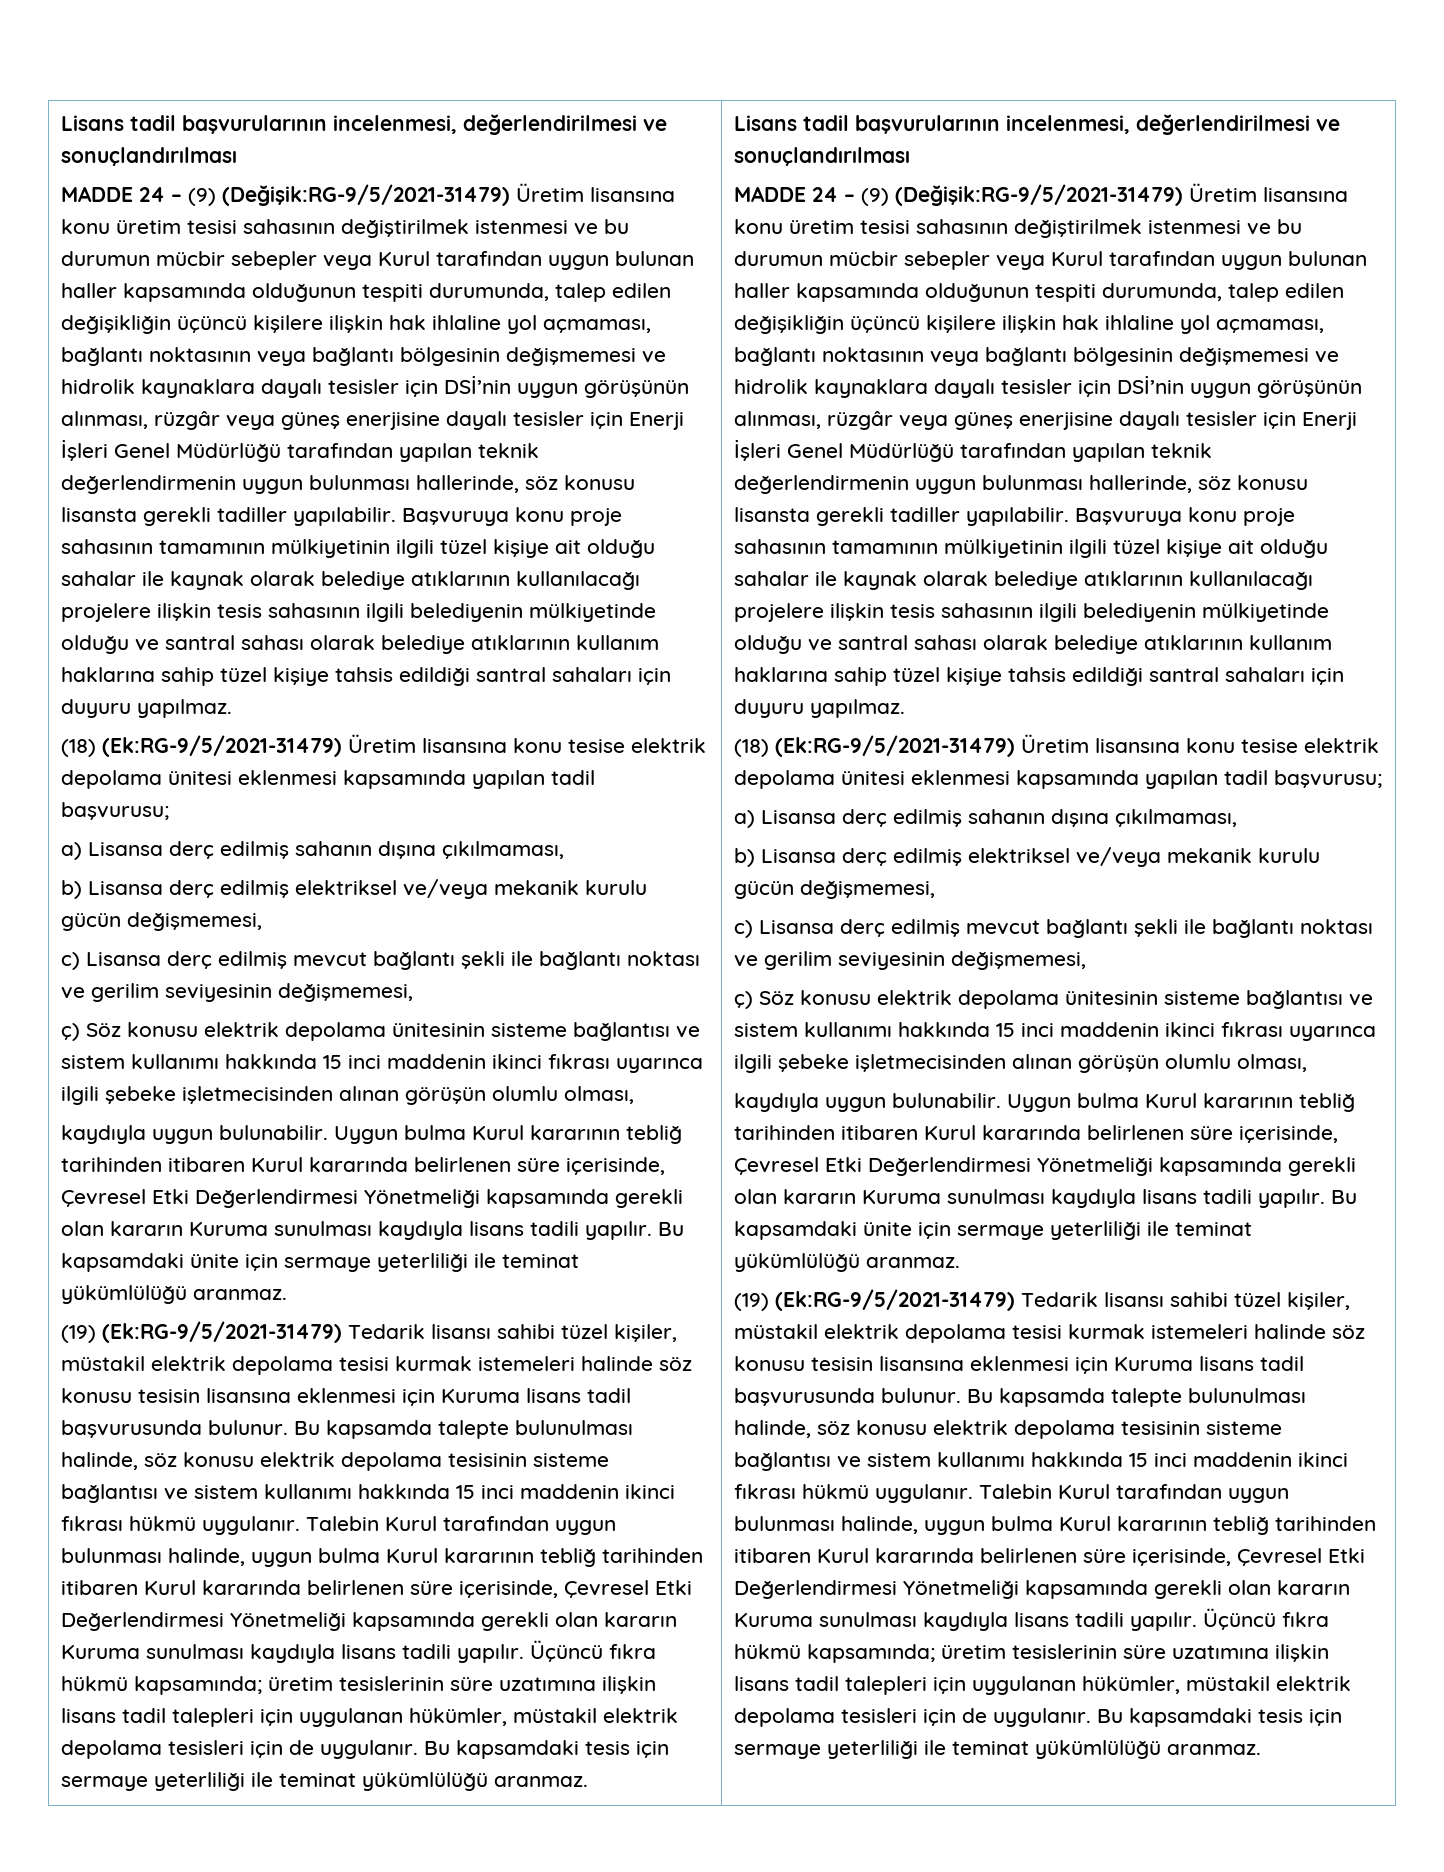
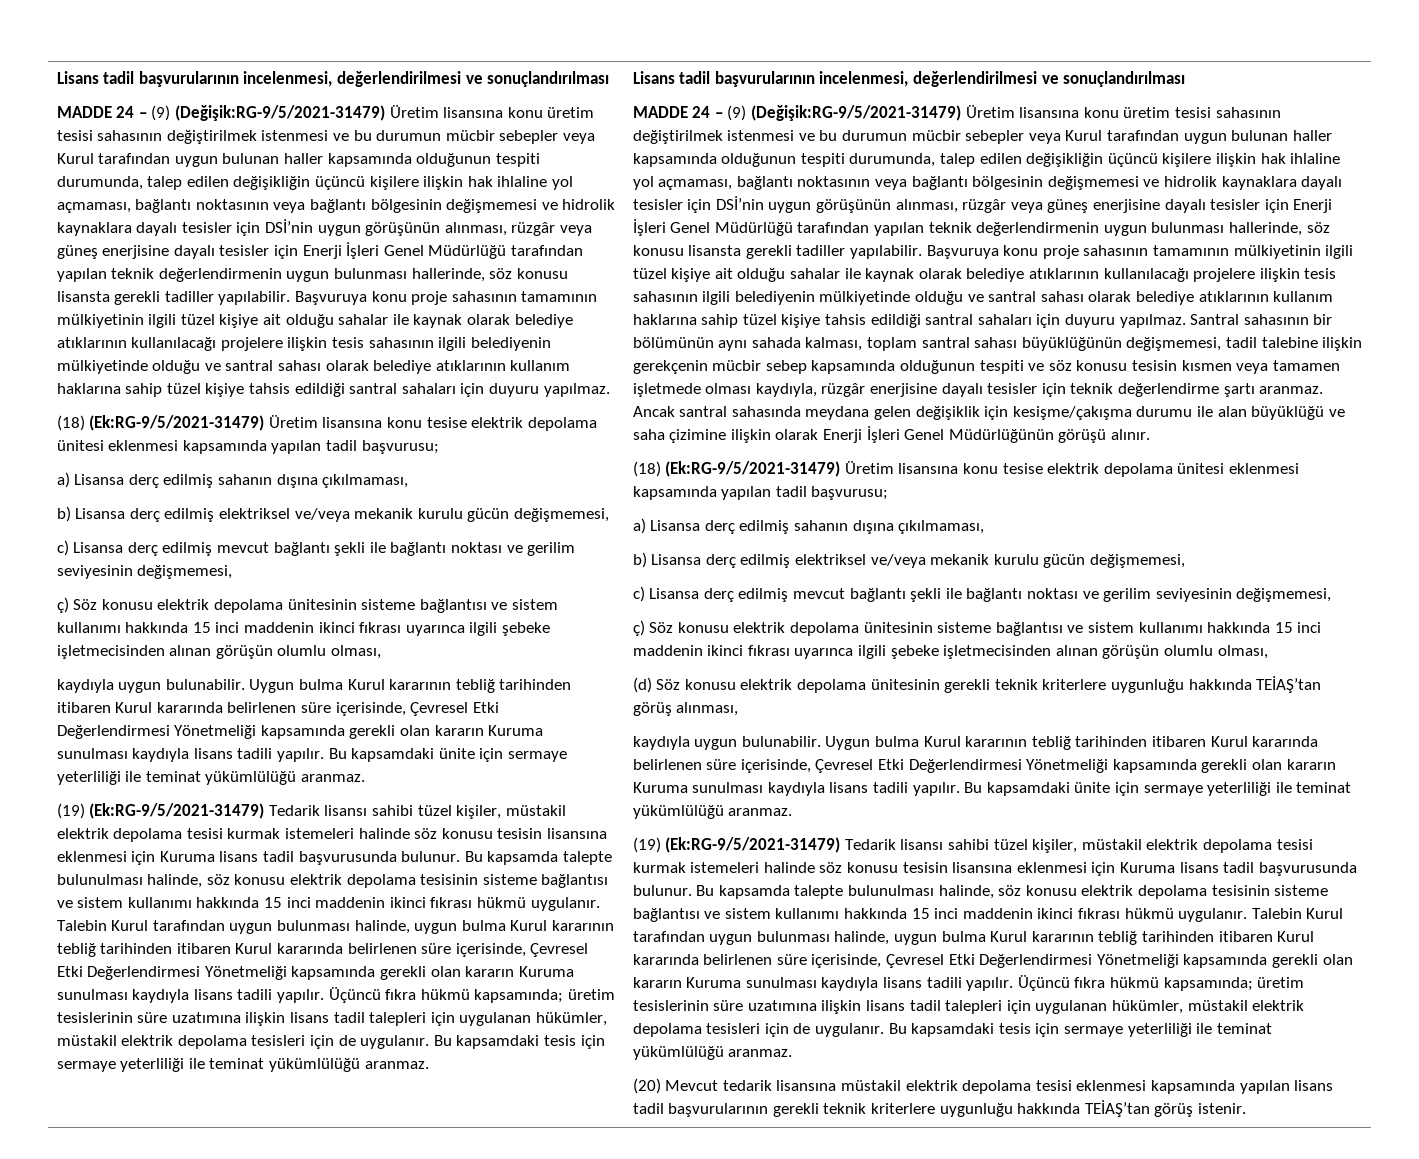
+ Santral sahasının bir bölümünün aynı sahada kalması, toplam santral sahası büyüklüğünün değişmemesi, tadil talebine ilişkin gerekçenin mücbir sebep kapsamında olduğunun tespiti ve söz konusu tesisin kısmen veya tamamen işletmede olması kaydıyla, rüzgâr enerjisine dayalı tesisler için teknik değerlendirme şartı aranmaz. Ancak santral sahasında meydana gelen değişiklik için kesişme/çakışma durumu ile alan büyüklüğü ve saha çizimine ilişkin olarak Enerji İşleri Genel Müdürlüğünün görüşü alınır.
+ (d) Söz konusu elektrik depolama ünitesinin gerekli teknik kriterlere uygunluğu hakkında TEİAŞ’tan görüş alınması,
+ (20) Mevcut tedarik lisansına müstakil elektrik depolama tesisi eklenmesi kapsamında yapılan lisans tadil başvurularının gerekli teknik kriterlere uygunluğu hakkında TEİAŞ’tan görüş istenir.

